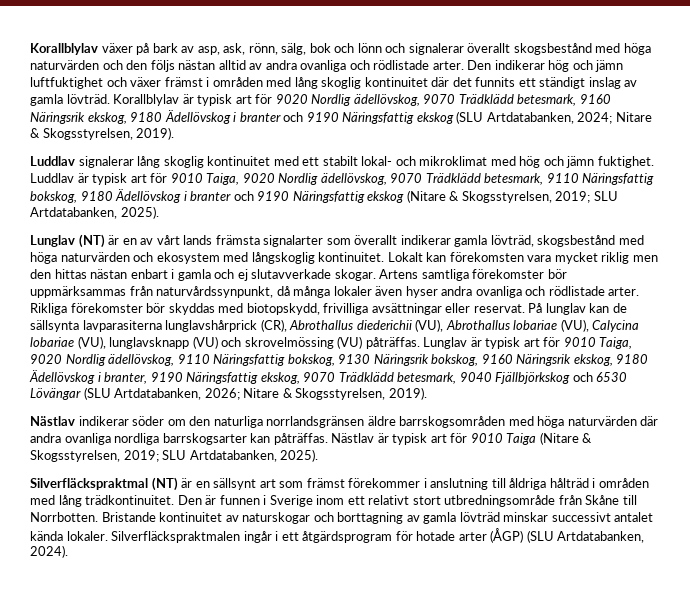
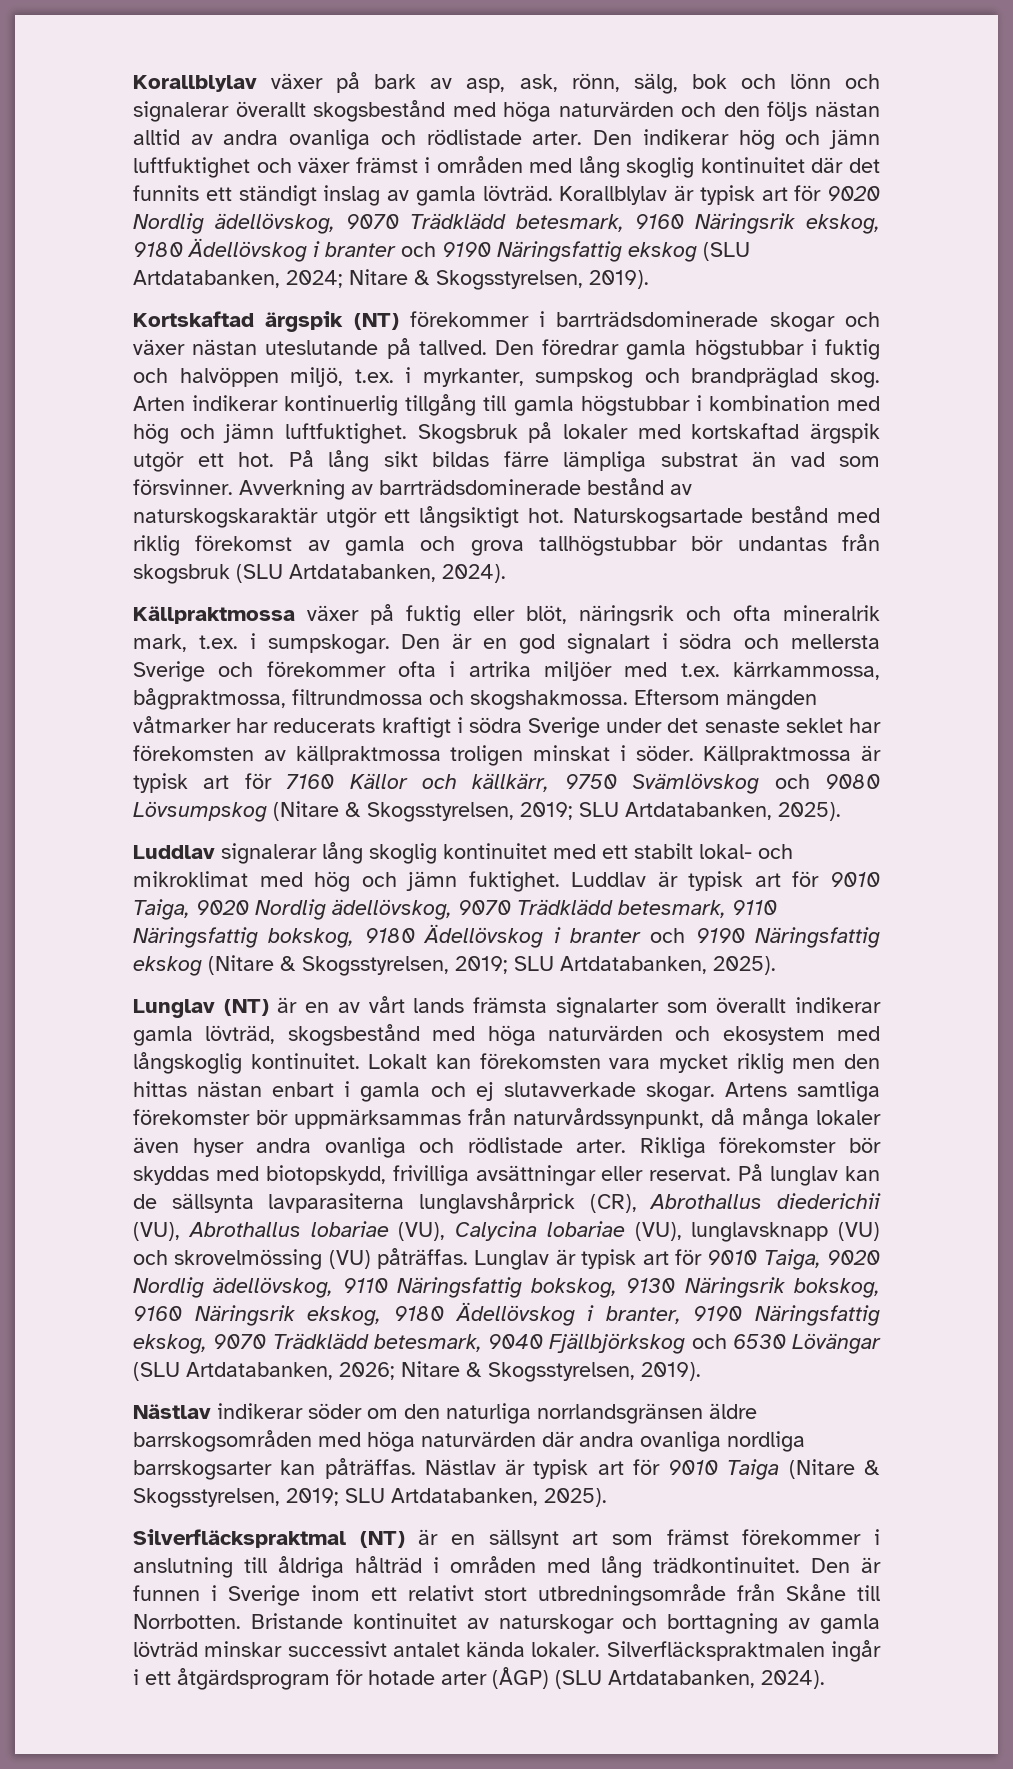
+ Kortskaftad ärgspik (NT) förekommer i barrträdsdominerade skogar och växer nästan uteslutande på tallved. Den föredrar gamla högstubbar i fuktig och halvöppen miljö, t.ex. i myrkanter, sumpskog och brandpräglad skog. Arten indikerar kontinuerlig tillgång till gamla högstubbar i kombination med hög och jämn luftfuktighet. Skogsbruk på lokaler med kortskaftad ärgspik utgör ett hot. På lång sikt bildas färre lämpliga substrat än vad som försvinner. Avverkning av barrträdsdominerade bestånd av naturskogskaraktär utgör ett långsiktigt hot. Naturskogsartade bestånd med riklig förekomst av gamla och grova tallhögstubbar bör undantas från skogsbruk (SLU Artdatabanken, 2024).
+ Källpraktmossa växer på fuktig eller blöt, näringsrik och ofta mineralrik mark, t.ex. i sumpskogar. Den är en god signalart i södra och mellersta Sverige och förekommer ofta i artrika miljöer med t.ex. kärrkammossa, bågpraktmossa, filtrundmossa och skogshakmossa. Eftersom mängden våtmarker har reducerats kraftigt i södra Sverige under det senaste seklet har förekomsten av källpraktmossa troligen minskat i söder. Källpraktmossa är typisk art för 7160 Källor och källkärr, 9750 Svämlövskog och 9080 Lövsumpskog (Nitare & Skogsstyrelsen, 2019; SLU Artdatabanken, 2025).

